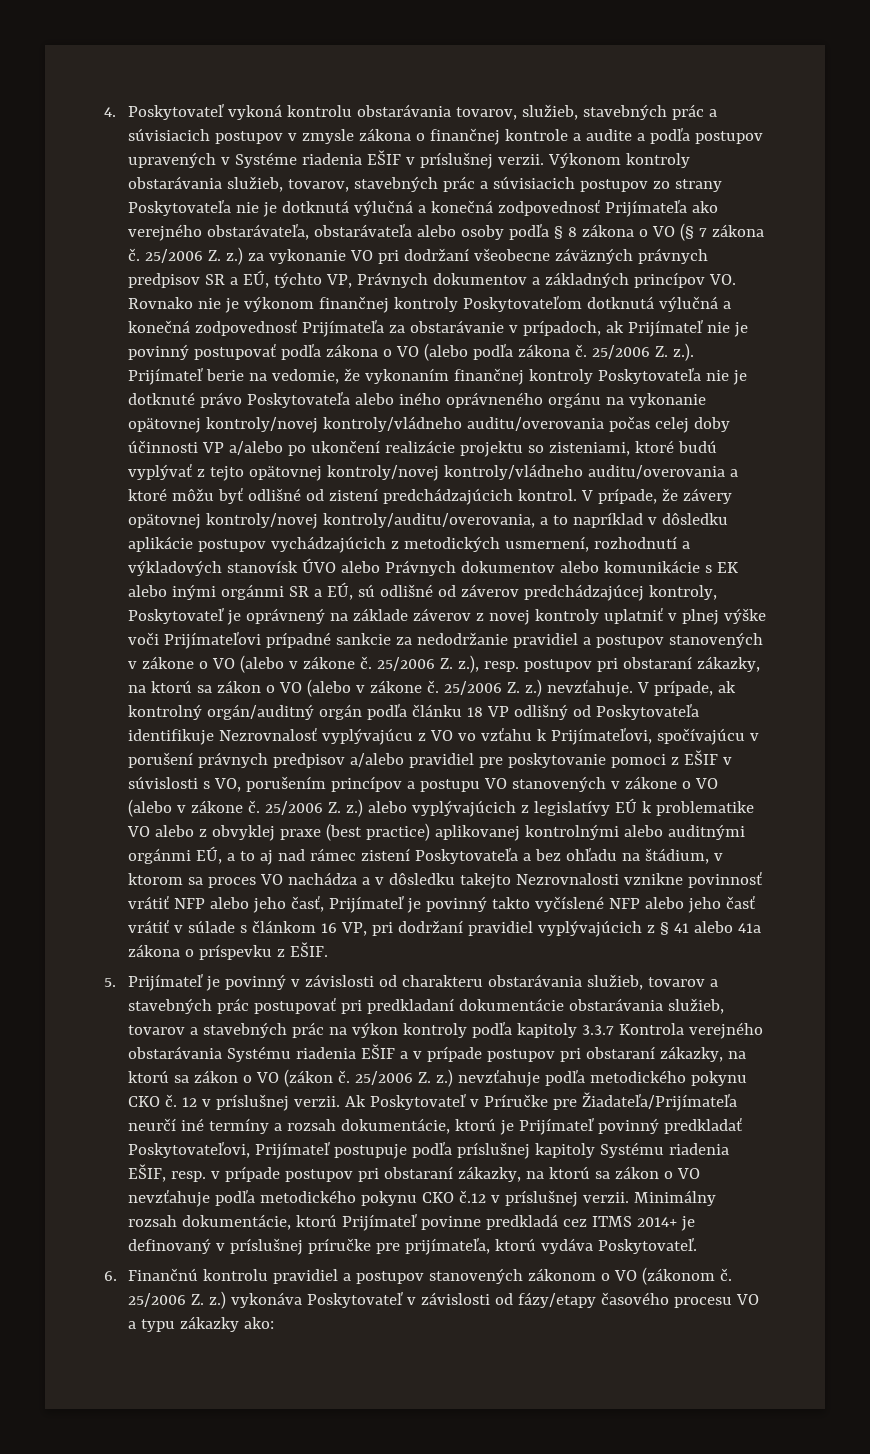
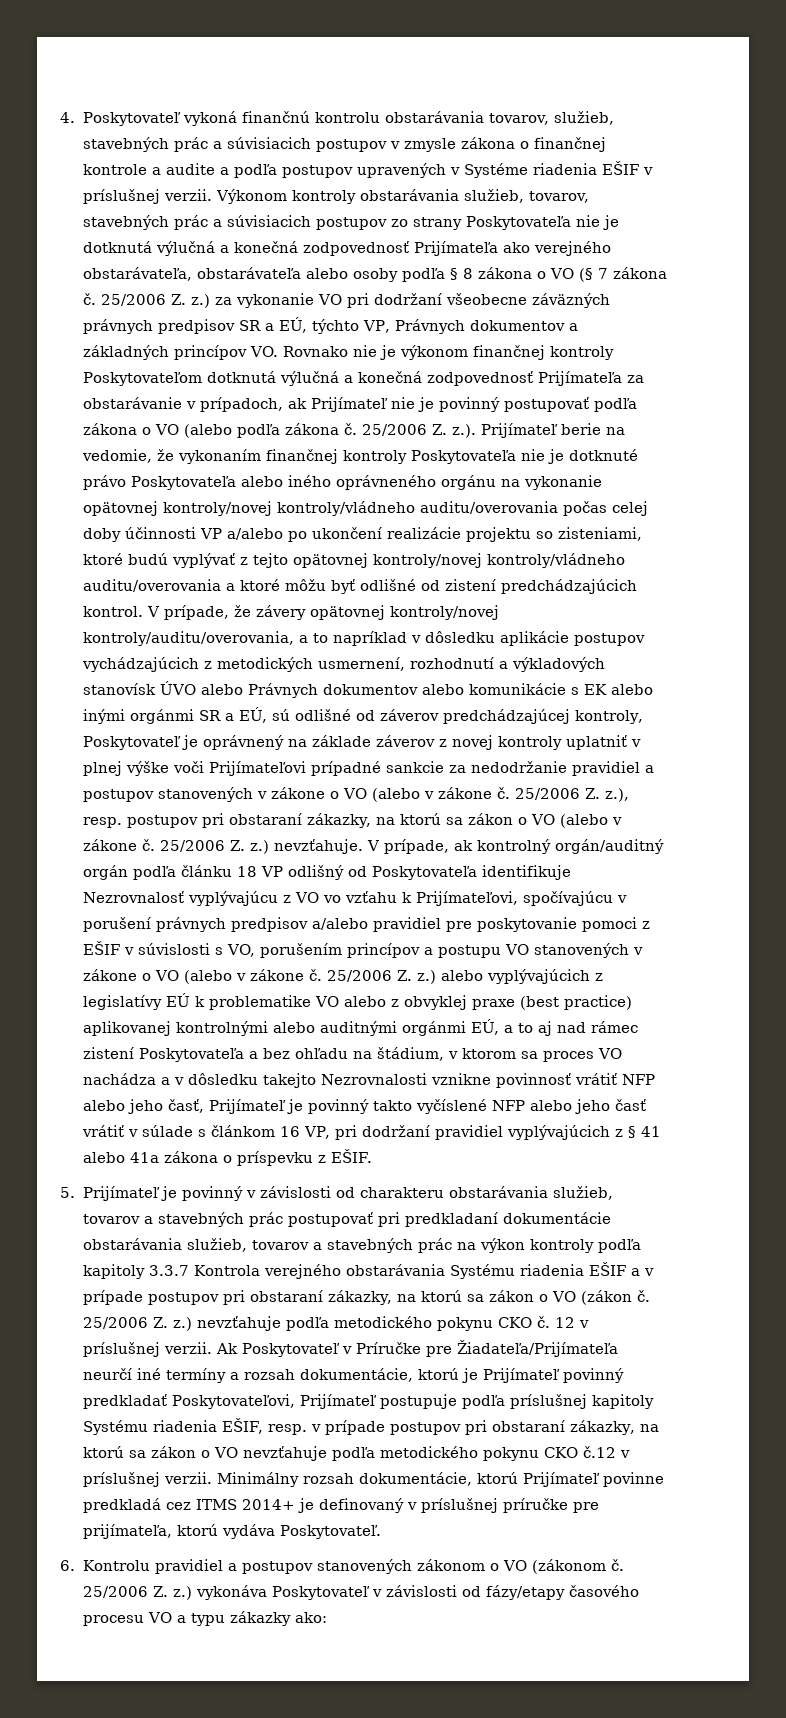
- 4. Poskytovateľ vykoná kontrolu obstarávania tovarov, služieb, stavebných prác a súvisiacich postupov v zmysle zákona o finančnej kontrole a audite a podľa postupov upravených v Systéme riadenia EŠIF v príslušnej verzii.
+ 4. Poskytovateľ vykoná finančnú kontrolu obstarávania tovarov, služieb, stavebných prác a súvisiacich postupov v zmysle zákona o finančnej kontrole a audite a podľa postupov upravených v Systéme riadenia EŠIF v príslušnej verzii.
- 6. Finančnú kontrolu pravidiel a postupov stanovených zákonom o VO (zákonom č.
+ 6. Kontrolu pravidiel a postupov stanovených zákonom o VO (zákonom č.

